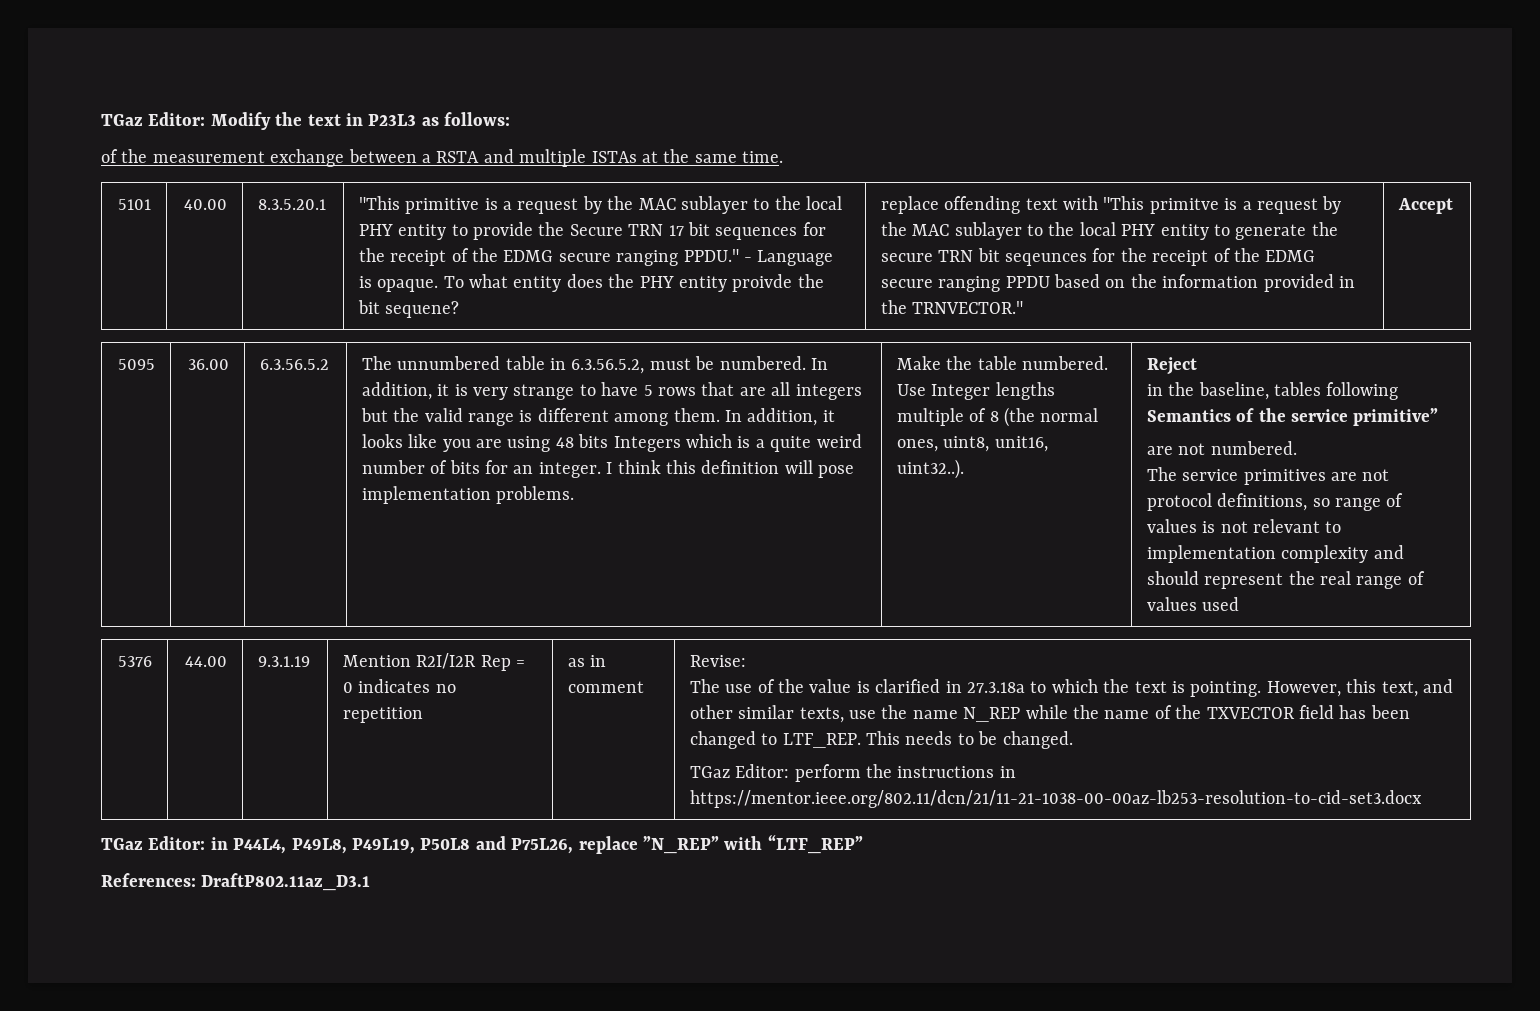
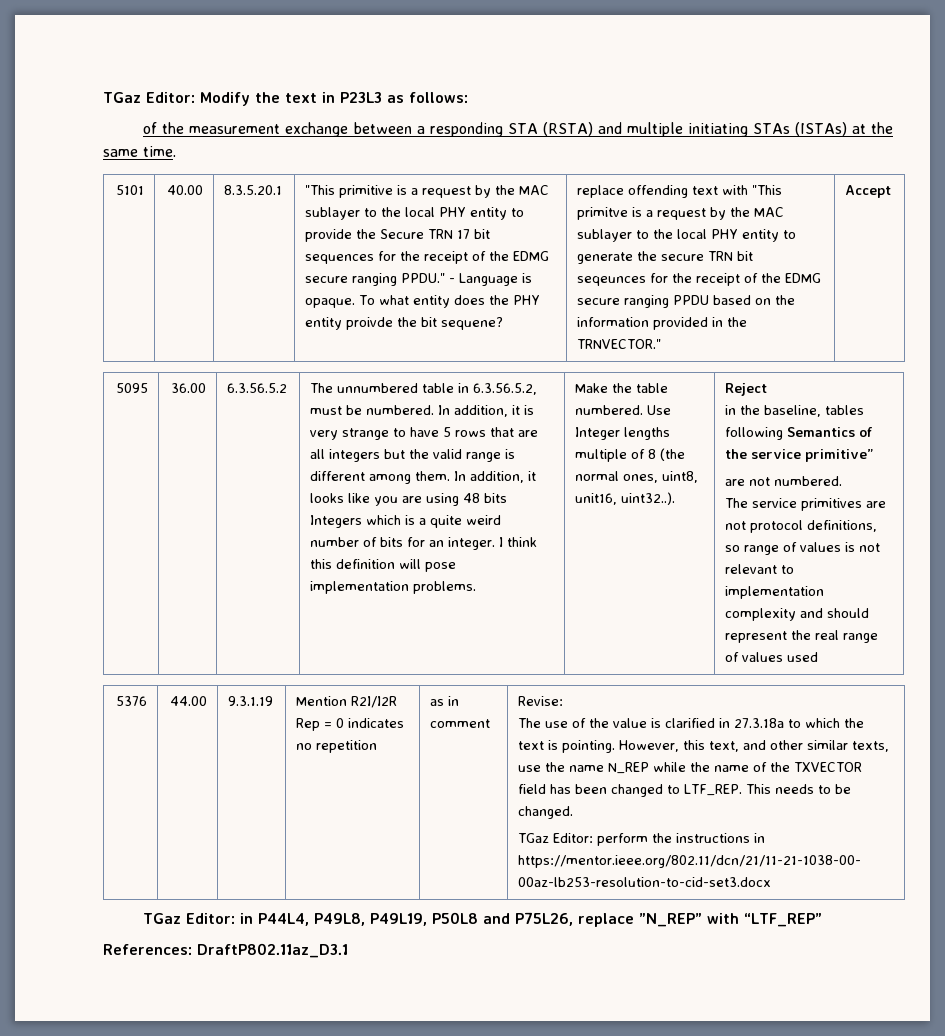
- of the measurement exchange between a RSTA and multiple ISTAs at the same time.
+ of the measurement exchange between a responding STA (RSTA) and multiple initiating STAs (ISTAs) at the same time.

